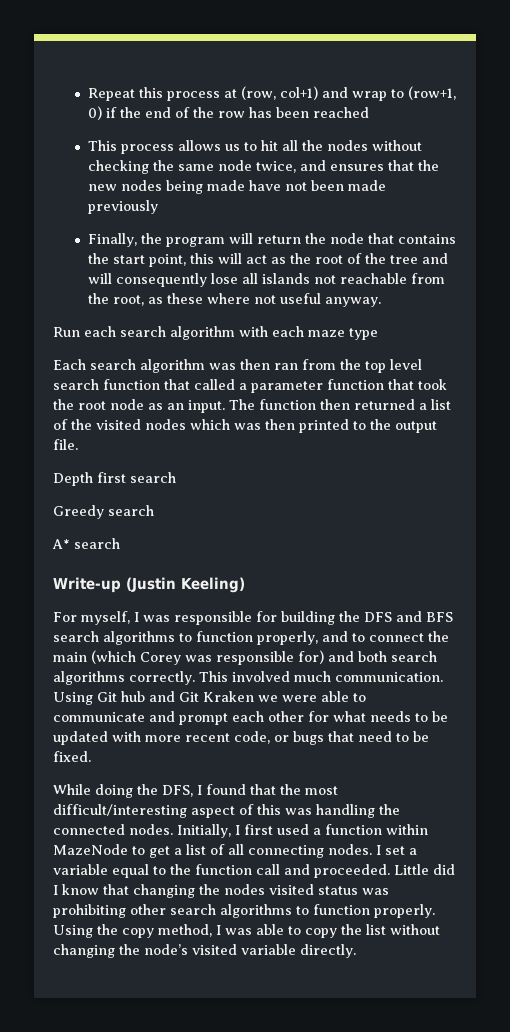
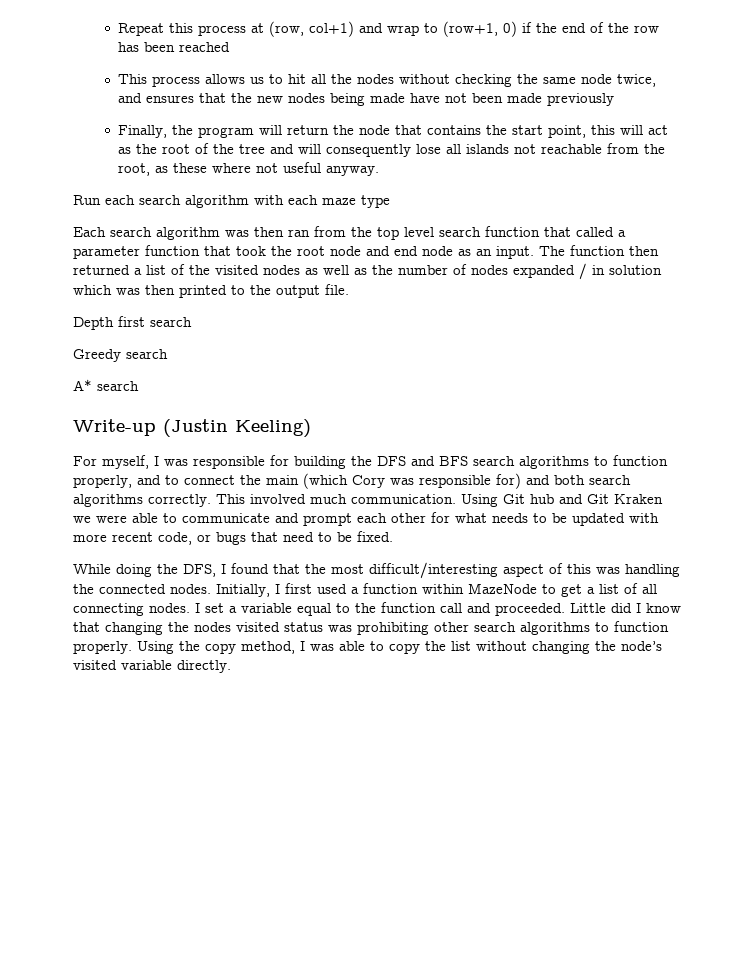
- Each search algorithm was then ran from the top level search function that called a parameter function that took the root node as an input.
+ Each search algorithm was then ran from the top level search function that called a parameter function that took the root node and end node as an input.
- The function then returned a list of the visited nodes which was then printed to the output file.
+ The function then returned a list of the visited nodes as well as the number of nodes expanded / in solution which was then printed to the output file.
- For myself, I was responsible for building the DFS and BFS search algorithms to function properly, and to connect the main (which Corey was responsible for) and both search algorithms correctly.
+ For myself, I was responsible for building the DFS and BFS search algorithms to function properly, and to connect the main (which Cory was responsible for) and both search algorithms correctly.

